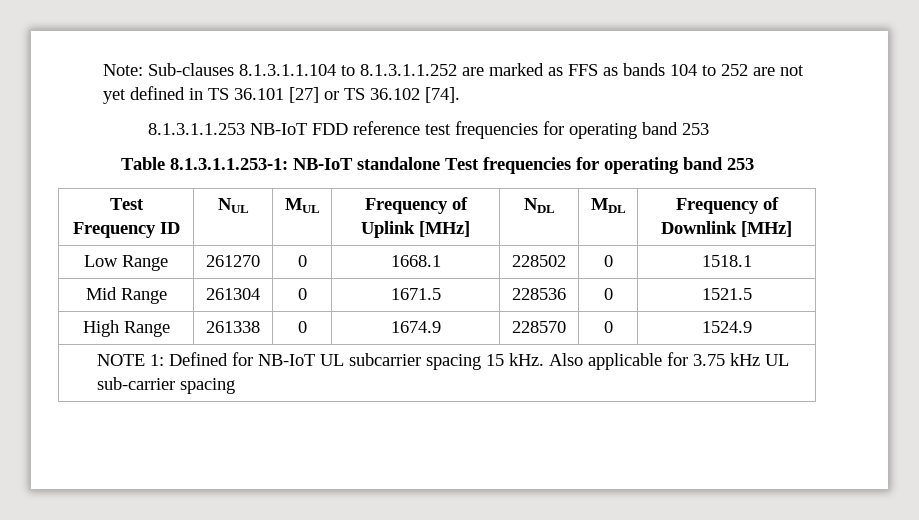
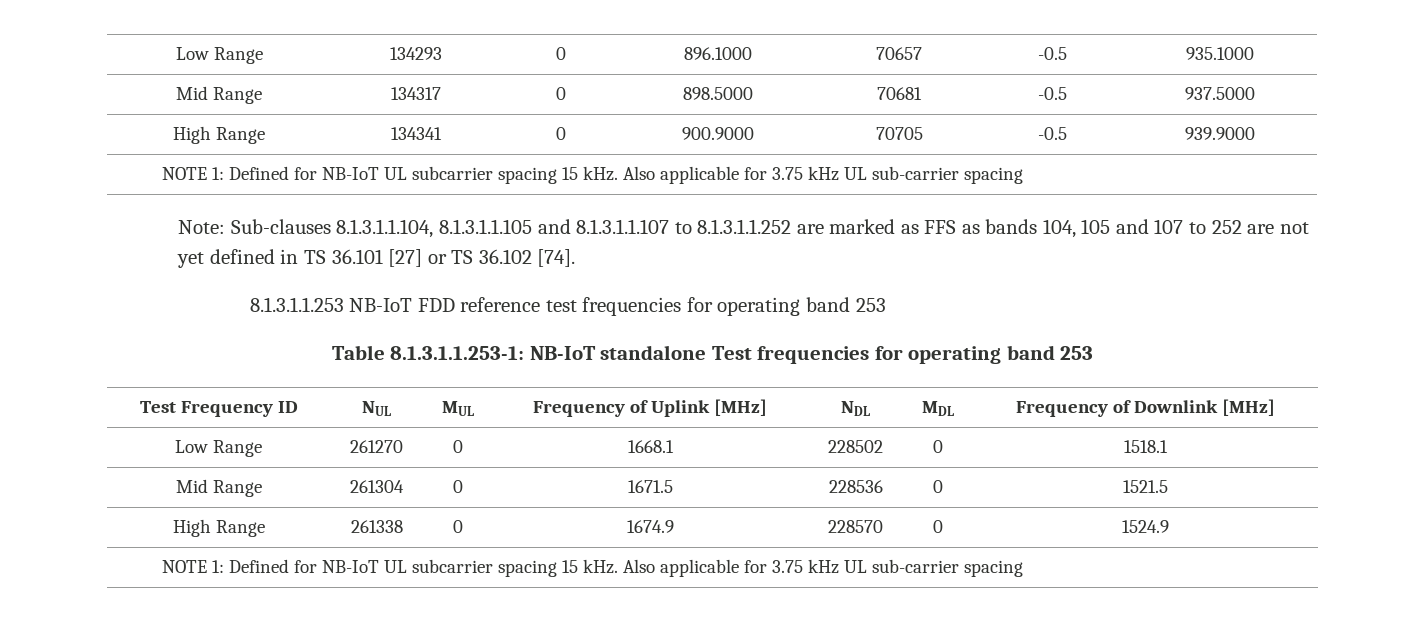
- Note: Sub-clauses 8.1.3.1.1.104 to 8.1.3.1.1.252 are marked as FFS as bands 104 to 252 are not yet defined in TS 36.101 [27] or TS 36.102 [74].
+ Low Range | 134293 | 0 | 896.1000 | 70657 | -0.5 | 935.1000
+ Mid Range | 134317 | 0 | 898.5000 | 70681 | -0.5 | 937.5000
+ High Range | 134341 | 0 | 900.9000 | 70705 | -0.5 | 939.9000
+ NOTE 1: Defined for NB-IoT UL subcarrier spacing 15 kHz. Also applicable for 3.75 kHz UL sub-carrier spacing
+ Note: Sub-clauses 8.1.3.1.1.104, 8.1.3.1.1.105 and 8.1.3.1.1.107 to 8.1.3.1.1.252 are marked as FFS as bands 104, 105 and 107 to 252 are not yet defined in TS 36.101 [27] or TS 36.102 [74].

